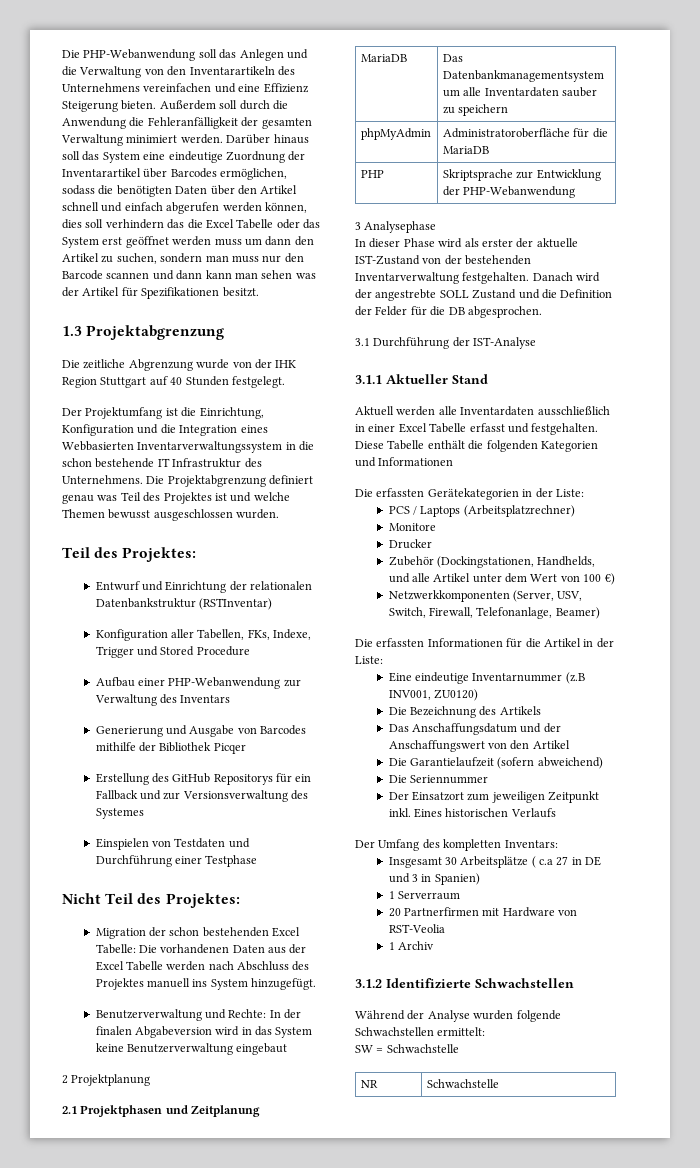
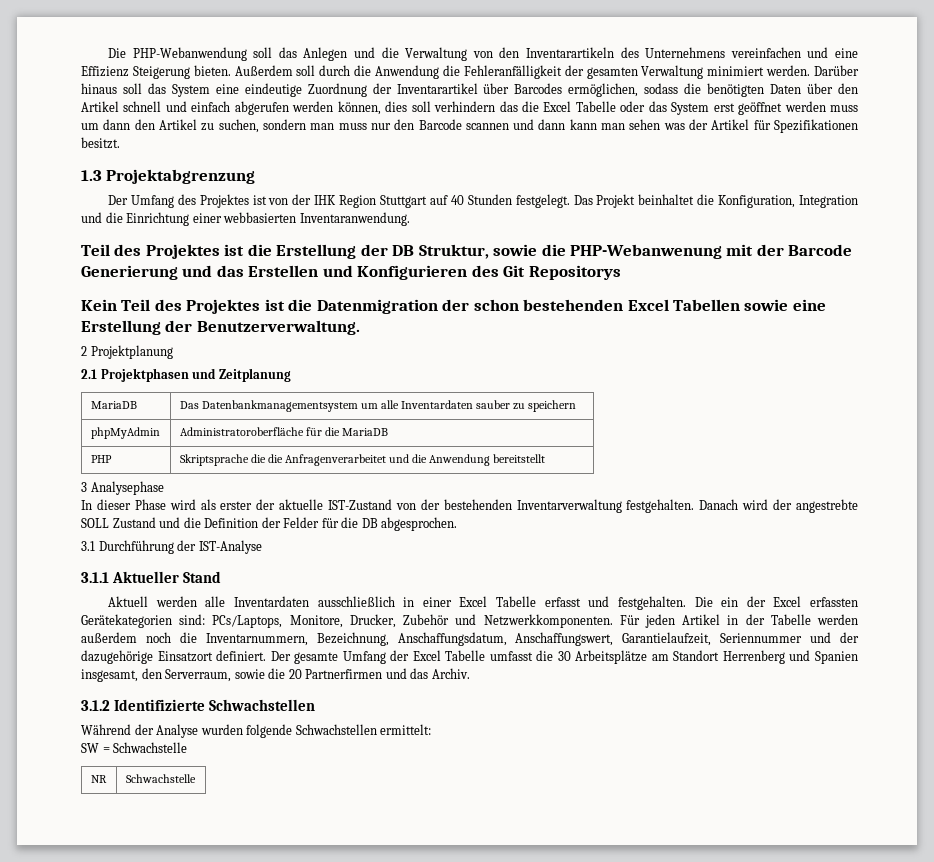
- Die zeitliche Abgrenzung wurde von der IHK Region Stuttgart auf 40 Stunden festgelegt.
- Der Projektumfang ist die Einrichtung, Konfiguration und die Integration eines Webbasierten Inventarverwaltungssystem in die schon bestehende IT Infrastruktur des Unternehmens. Die Projektabgrenzung definiert genau was Teil des Projektes ist und welche Themen bewusst ausgeschlossen wurden.
- Teil des Projektes:
- Entwurf und Einrichtung der relationalen Datenbankstruktur (RSTInventar)
- Konfiguration aller Tabellen, FKs, Indexe, Trigger und Stored Procedure
- Aufbau einer PHP-Webanwendung zur Verwaltung des Inventars
- Generierung und Ausgabe von Barcodes mithilfe der Bibliothek Picqer
- Erstellung des GitHub Repositorys für ein Fallback und zur Versionsverwaltung des Systemes
- Einspielen von Testdaten und Durchführung einer Testphase
- Nicht Teil des Projektes:
- Migration der schon bestehenden Excel Tabelle: Die vorhandenen Daten aus der Excel Tabelle werden nach Abschluss des Projektes manuell ins System hinzugefügt.
- Benutzerverwaltung und Rechte: In der finalen Abgabeversion wird in das System keine Benutzerverwaltung eingebaut
+ Der Umfang des Projektes ist von der IHK Region Stuttgart auf 40 Stunden festgelegt. Das Projekt beinhaltet die Konfiguration, Integration und die Einrichtung einer webbasierten Inventaranwendung.
+ Teil des Projektes ist die Erstellung der DB Struktur, sowie die PHP-Webanwenung mit der Barcode Generierung und das Erstellen und Konfigurieren des Git Repositorys
+ Kein Teil des Projektes ist die Datenmigration der schon bestehenden Excel Tabellen sowie eine Erstellung der Benutzerverwaltung.
- PHP | Skriptsprache zur Entwicklung der PHP-Webanwendung
+ PHP | Skriptsprache die die Anfragenverarbeitet und die Anwendung bereitstellt
- Diese Tabelle enthält die folgenden Kategorien und Informationen
- Die erfassten Gerätekategorien in der Liste:
- PCS / Laptops (Arbeitsplatzrechner)
- Monitore
- Drucker
- Zubehör (Dockingstationen, Handhelds, und alle Artikel unter dem Wert von 100 €)
- Netzwerkkomponenten (Server, USV, Switch, Firewall, Telefonanlage, Beamer)
- Die erfassten Informationen für die Artikel in der Liste:
- Eine eindeutige Inventarnummer (z.B INV001, ZU0120)
- Die Bezeichnung des Artikels
- Das Anschaffungsdatum und der Anschaffungswert von den Artikel
- Die Garantielaufzeit (sofern abweichend)
- Die Seriennummer
- Der Einsatzort zum jeweiligen Zeitpunkt inkl. Eines historischen Verlaufs
- Der Umfang des kompletten Inventars:
- Insgesamt 30 Arbeitsplätze ( c.a 27 in DE und 3 in Spanien)
- 1 Serverraum
- 20 Partnerfirmen mit Hardware von RST-Veolia
- 1 Archiv
+ Die ein der Excel erfassten Gerätekategorien sind: PCs/Laptops, Monitore, Drucker, Zubehör und Netzwerkkomponenten. Für jeden Artikel in der Tabelle werden außerdem noch die Inventarnummern, Bezeichnung, Anschaffungsdatum, Anschaffungswert, Garantielaufzeit, Seriennummer und der dazugehörige Einsatzort definiert. Der gesamte Umfang der Excel Tabelle umfasst die 30 Arbeitsplätze am Standort Herrenberg und Spanien insgesamt, den Serverraum, sowie die 20 Partnerfirmen und das Archiv.

